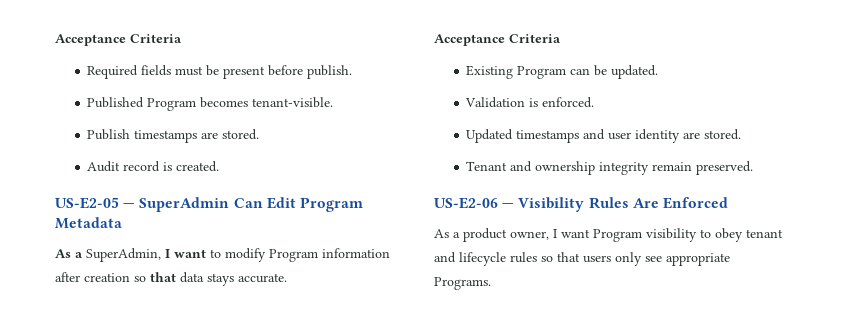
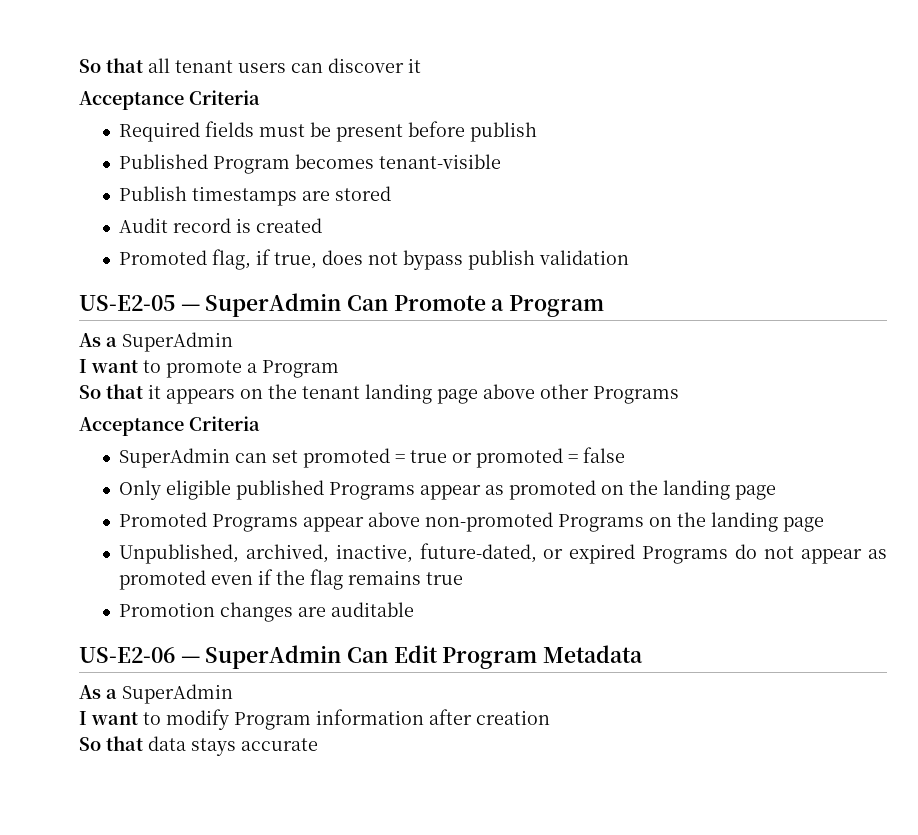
+ So that all tenant users can discover it
- Required fields must be present before publish.
+ Required fields must be present before publish
- Published Program becomes tenant-visible.
+ Published Program becomes tenant-visible
- Publish timestamps are stored.
+ Publish timestamps are stored
- Audit record is created.
- US-E2-05 — SuperAdmin Can Edit Program Metadata
- As a SuperAdmin, I want to modify Program information after creation so that data stays accurate.
+ Audit record is created
+ Promoted flag, if true, does not bypass publish validation
+ US-E2-05 — SuperAdmin Can Promote a Program
+ As a SuperAdmin
+ I want to promote a Program
+ So that it appears on the tenant landing page above other Programs
  Acceptance Criteria
- Existing Program can be updated.
- Validation is enforced.
- Updated timestamps and user identity are stored.
- Tenant and ownership integrity remain preserved.
- US-E2-06 — Visibility Rules Are Enforced
- As a product owner, I want Program visibility to obey tenant and lifecycle rules so that users only see appropriate Programs.
+ SuperAdmin can set promoted = true or promoted = false
+ Only eligible published Programs appear as promoted on the landing page
+ Promoted Programs appear above non-promoted Programs on the landing page
+ Unpublished, archived, inactive, future-dated, or expired Programs do not appear as promoted even if the flag remains true
+ Promotion changes are auditable
+ US-E2-06 — SuperAdmin Can Edit Program Metadata
+ As a SuperAdmin
+ I want to modify Program information after creation
+ So that data stays accurate

